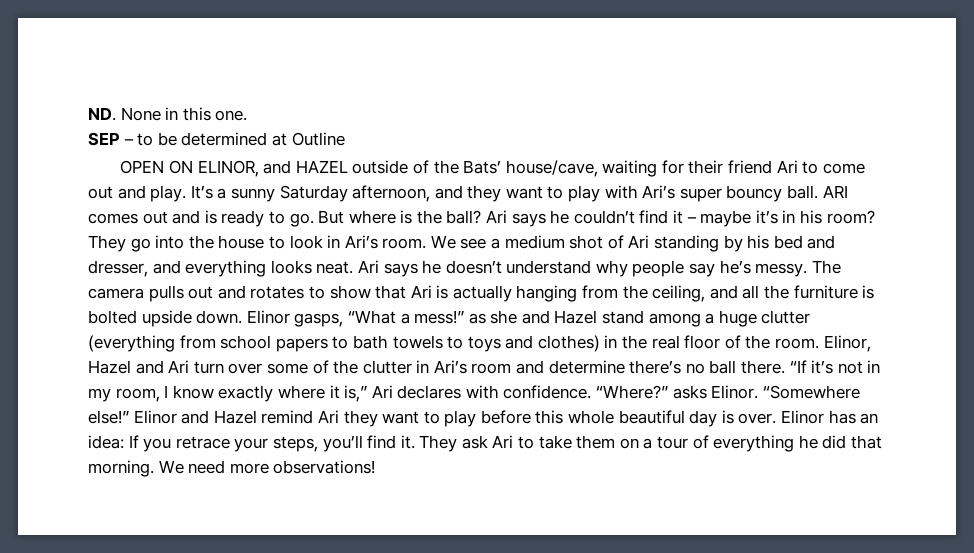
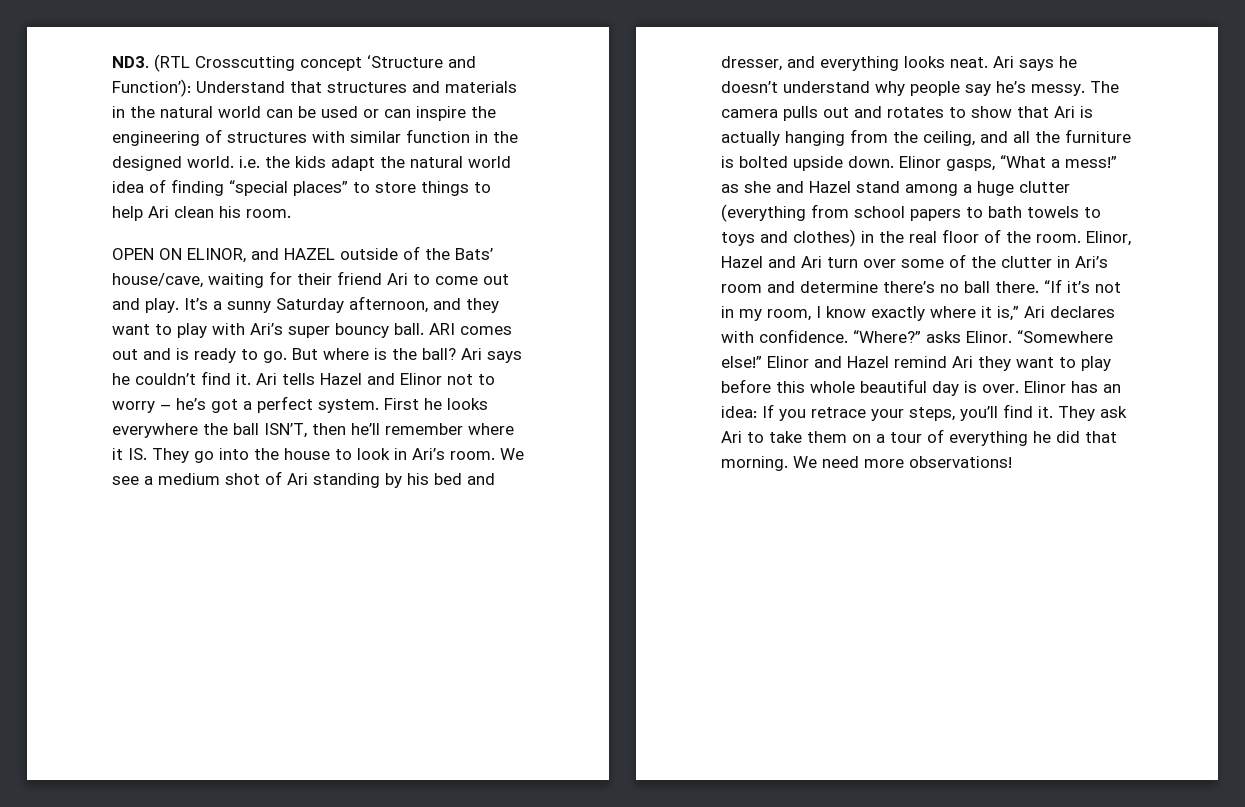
- ND. None in this one.
- SEP – to be determined at Outline
+ ND3. (RTL Crosscutting concept ‘Structure and Function’): Understand that structures and materials in the natural world can be used or can inspire the engineering of structures with similar function in the designed world. i.e. the kids adapt the natural world idea of finding “special places” to store things to help Ari clean his room.
- Ari says he couldn’t find it – maybe it’s in his room? They go into the house to look in Ari’s room.
+ Ari says he couldn’t find it. Ari tells Hazel and Elinor not to worry – he’s got a perfect system. First he looks everywhere the ball ISN’T, then he’ll remember where it IS. They go into the house to look in Ari’s room.

